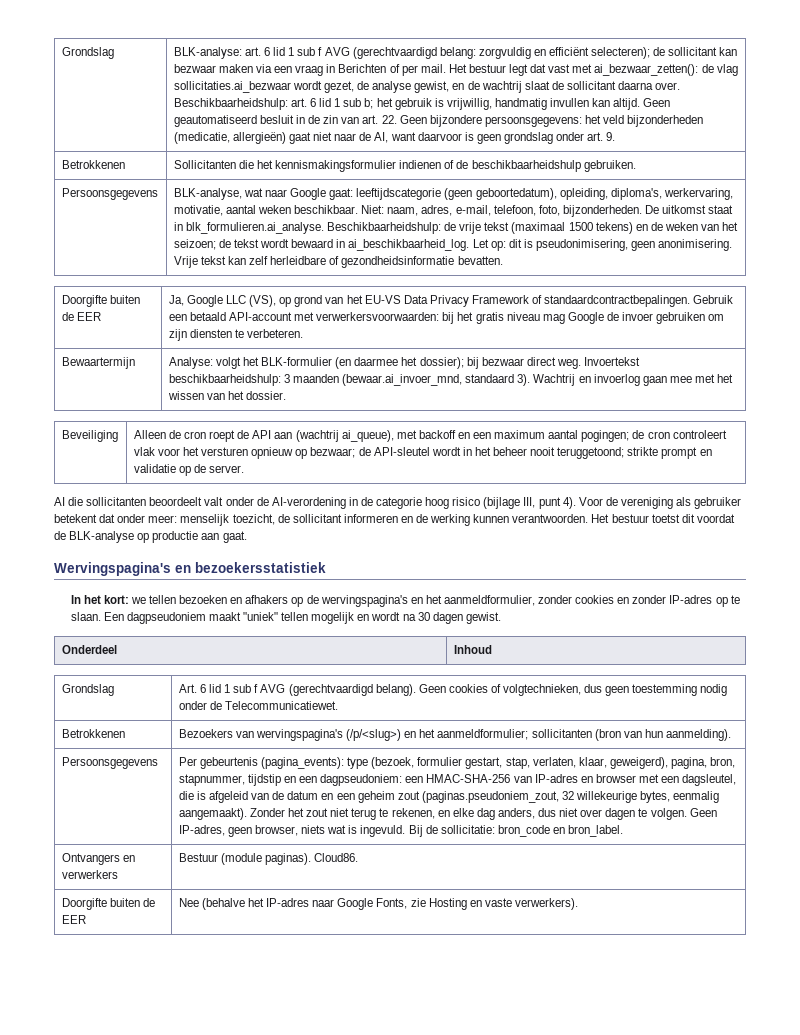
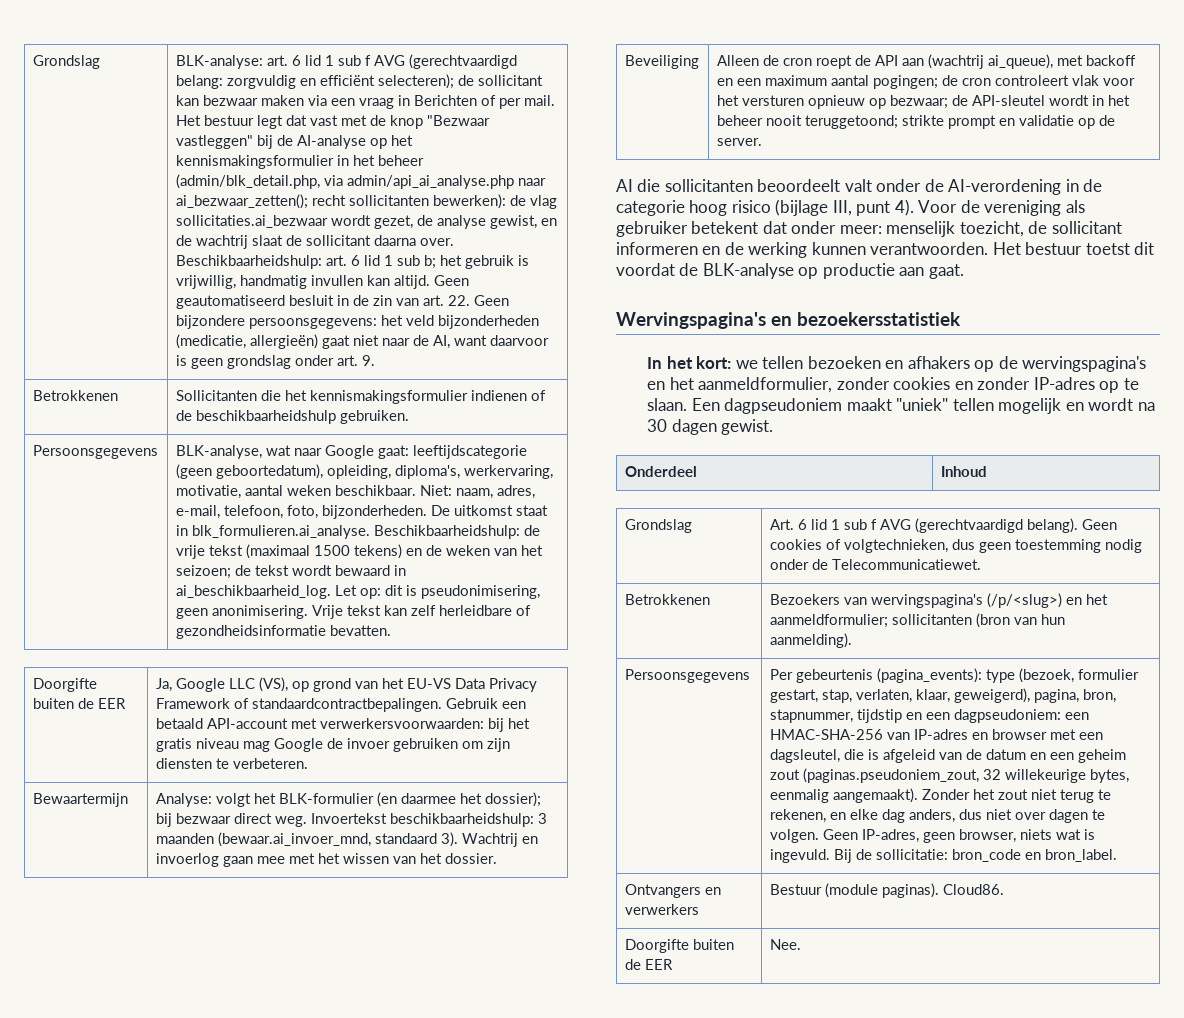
- Het bestuur legt dat vast met ai_bezwaar_zetten(): de vlag sollicitaties.ai_bezwaar wordt gezet, de analyse gewist, en de wachtrij slaat de sollicitant daarna over.
+ Het bestuur legt dat vast met de knop "Bezwaar vastleggen" bij de AI-analyse op het kennismakingsformulier in het beheer (admin/blk_detail.php, via admin/api_ai_analyse.php naar ai_bezwaar_zetten(); recht sollicitanten bewerken): de vlag sollicitaties.ai_bezwaar wordt gezet, de analyse gewist, en de wachtrij slaat de sollicitant daarna over.
- Doorgifte buiten de EER | Nee (behalve het IP-adres naar Google Fonts, zie Hosting en vaste verwerkers).
+ Doorgifte buiten de EER | Nee.

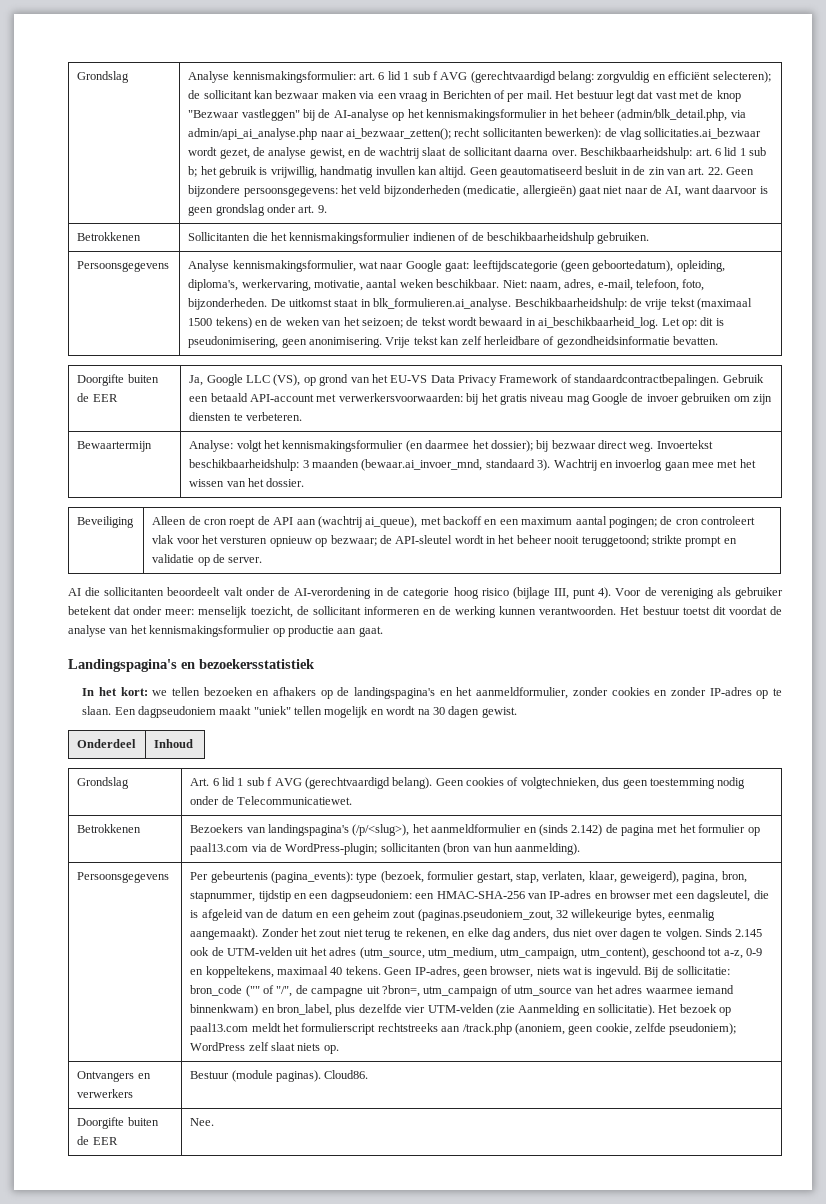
- Grondslag | BLK-analyse: art. 6 lid 1 sub f AVG (gerechtvaardigd belang: zorgvuldig en efficiënt selecteren); de sollicitant kan bezwaar maken via een vraag in Berichten of per mail.
+ Grondslag | Analyse kennismakingsformulier: art. 6 lid 1 sub f AVG (gerechtvaardigd belang: zorgvuldig en efficiënt selecteren); de sollicitant kan bezwaar maken via een vraag in Berichten of per mail.
- BLK-analyse, wat naar Google gaat: leeftijdscategorie (geen geboortedatum), opleiding, diploma's, werkervaring, motivatie, aantal weken beschikbaar.
+ Analyse kennismakingsformulier, wat naar Google gaat: leeftijdscategorie (geen geboortedatum), opleiding, diploma's, werkervaring, motivatie, aantal weken beschikbaar.
- Bewaartermijn | Analyse: volgt het BLK-formulier (en daarmee het dossier); bij bezwaar direct weg. Invoertekst beschikbaarheidshulp: 3 maanden (bewaar.ai_invoer_mnd, standaard 3). Wachtrij en invoerlog gaan mee met het wissen van het dossier.
+ Bewaartermijn | Analyse: volgt het kennismakingsformulier (en daarmee het dossier); bij bezwaar direct weg. Invoertekst beschikbaarheidshulp: 3 maanden (bewaar.ai_invoer_mnd, standaard 3). Wachtrij en invoerlog gaan mee met het wissen van het dossier.
- Het bestuur toetst dit voordat de BLK-analyse op productie aan gaat.
+ Het bestuur toetst dit voordat de analyse van het kennismakingsformulier op productie aan gaat.
- Wervingspagina's en bezoekersstatistiek
+ Landingspagina's en bezoekersstatistiek
- In het kort: we tellen bezoeken en afhakers op de wervingspagina's en het aanmeldformulier, zonder cookies en zonder IP-adres op te slaan.
+ In het kort: we tellen bezoeken en afhakers op de landingspagina's en het aanmeldformulier, zonder cookies en zonder IP-adres op te slaan.
- Betrokkenen | Bezoekers van wervingspagina's (/p/<slug>) en het aanmeldformulier; sollicitanten (bron van hun aanmelding).
+ Betrokkenen | Bezoekers van landingspagina's (/p/<slug>), het aanmeldformulier en (sinds 2.142) de pagina met het formulier op paal13.com via de WordPress-plugin; sollicitanten (bron van hun aanmelding).
+ Sinds 2.145 ook de UTM-velden uit het adres (utm_source, utm_medium, utm_campaign, utm_content), geschoond tot a-z, 0-9 en koppeltekens, maximaal 40 tekens.
- Bij de sollicitatie: bron_code en bron_label.
+ Bij de sollicitatie: bron_code ("" of "/", de campagne uit ?bron=, utm_campaign of utm_source van het adres waarmee iemand binnenkwam) en bron_label, plus dezelfde vier UTM-velden (zie Aanmelding en sollicitatie). Het bezoek op paal13.com meldt het formulierscript rechtstreeks aan /track.php (anoniem, geen cookie, zelfde pseudoniem); WordPress zelf slaat niets op.

